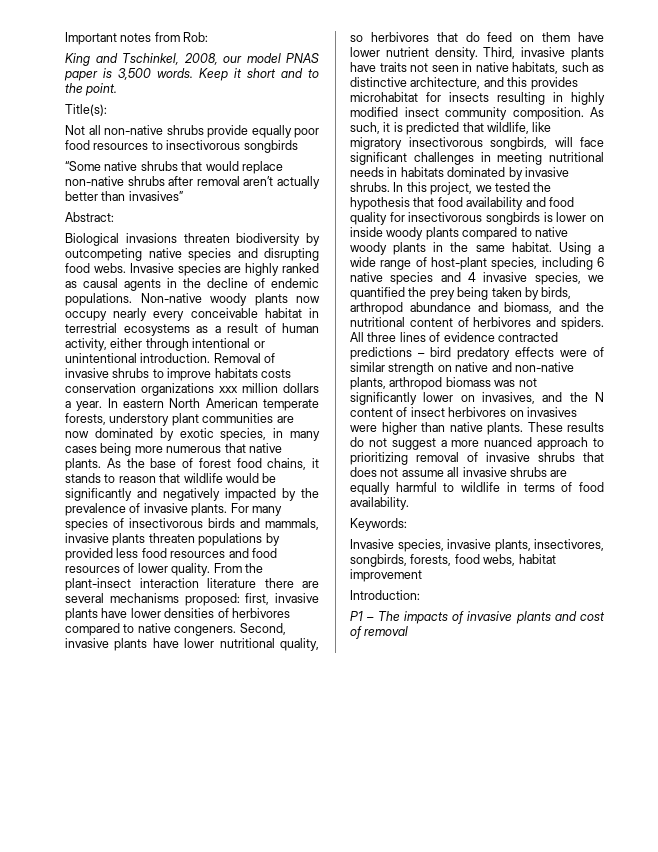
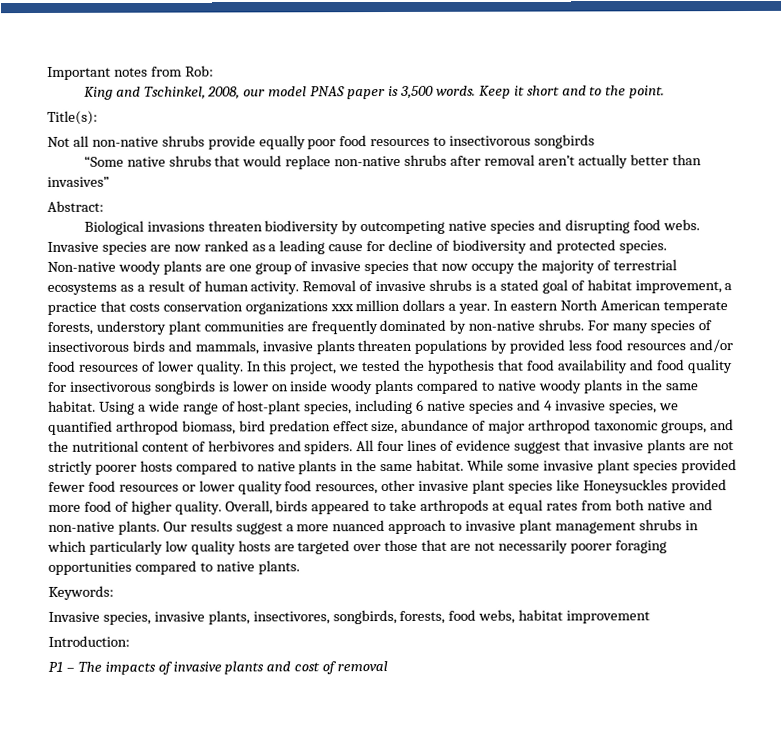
- Invasive species are highly ranked as causal agents in the decline of endemic populations. Non-native woody plants now occupy nearly every conceivable habitat in terrestrial ecosystems as a result of human activity, either through intentional or unintentional introduction. Removal of invasive shrubs to improve habitats costs conservation organizations xxx million dollars a year.
+ Invasive species are now ranked as a leading cause for decline of biodiversity and protected species. Non-native woody plants are one group of invasive species that now occupy the majority of terrestrial ecosystems as a result of human activity. Removal of invasive shrubs is a stated goal of habitat improvement, a practice that costs conservation organizations xxx million dollars a year.
- In eastern North American temperate forests, understory plant communities are now dominated by exotic species, in many cases being more numerous that native plants. As the base of forest food chains, it stands to reason that wildlife would be significantly and negatively impacted by the prevalence of invasive plants.
+ In eastern North American temperate forests, understory plant communities are frequently dominated by non-native shrubs.
- For many species of insectivorous birds and mammals, invasive plants threaten populations by provided less food resources and food resources of lower quality.
+ For many species of insectivorous birds and mammals, invasive plants threaten populations by provided less food resources and/or food resources of lower quality.
- From the plant-insect interaction literature there are several mechanisms proposed: first, invasive plants have lower densities of herbivores compared to native congeners. Second, invasive plants have lower nutritional quality, so herbivores that do feed on them have lower nutrient density. Third, invasive plants have traits not seen in native habitats, such as distinctive architecture, and this provides microhabitat for insects resulting in highly modified insect community composition. As such, it is predicted that wildlife, like migratory insectivorous songbirds, will face significant challenges in meeting nutritional needs in habitats dominated by invasive shrubs.
- Using a wide range of host-plant species, including 6 native species and 4 invasive species, we quantified the prey being taken by birds, arthropod abundance and biomass, and the nutritional content of herbivores and spiders.
+ Using a wide range of host-plant species, including 6 native species and 4 invasive species, we quantified arthropod biomass, bird predation effect size, abundance of major arthropod taxonomic groups, and the nutritional content of herbivores and spiders.
- All three lines of evidence contracted predictions – bird predatory effects were of similar strength on native and non-native plants, arthropod biomass was not significantly lower on invasives, and the N content of insect herbivores on invasives were higher than native plants. These results do not suggest a more nuanced approach to prioritizing removal of invasive shrubs that does not assume all invasive shrubs are equally harmful to wildlife in terms of food availability.
+ All four lines of evidence suggest that invasive plants are not strictly poorer hosts compared to native plants in the same habitat. While some invasive plant species provided fewer food resources or lower quality food resources, other invasive plant species like Honeysuckles provided more food of higher quality. Overall, birds appeared to take arthropods at equal rates from both native and non-native plants. Our results suggest a more nuanced approach to invasive plant management shrubs in which particularly low quality hosts are targeted over those that are not necessarily poorer foraging opportunities compared to native plants.

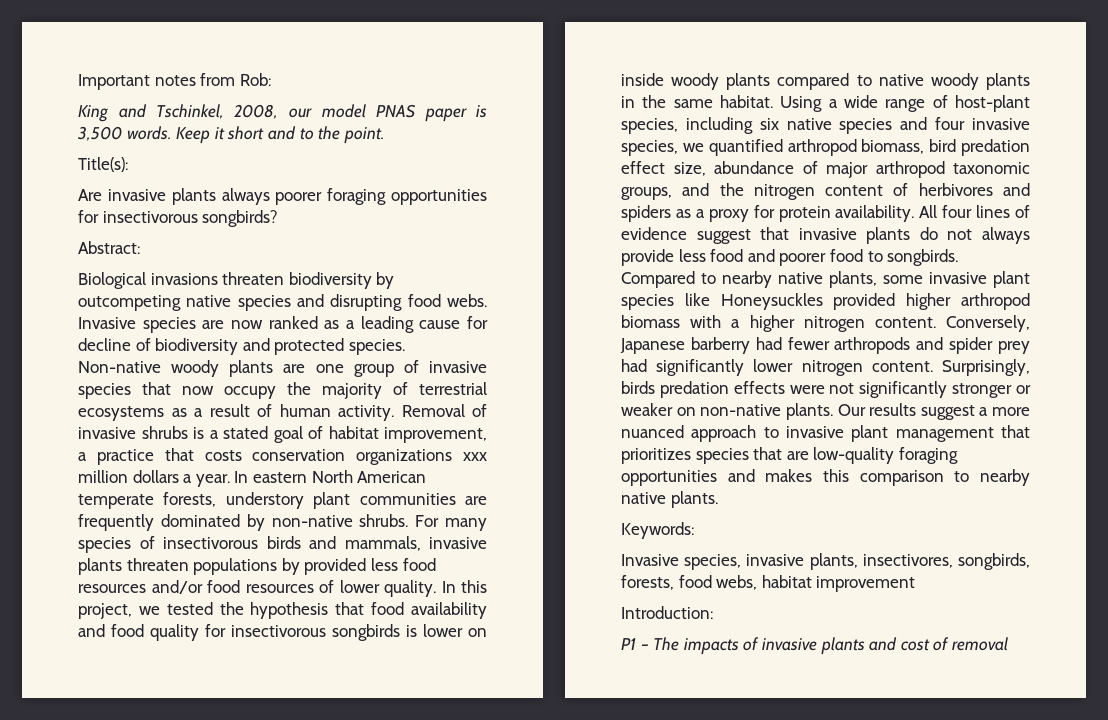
- Not all non-native shrubs provide equally poor food resources to insectivorous songbirds
- “Some native shrubs that would replace non-native shrubs after removal aren’t actually better than invasives”
+ Are invasive plants always poorer foraging opportunities for insectivorous songbirds?
- Using a wide range of host-plant species, including 6 native species and 4 invasive species, we quantified arthropod biomass, bird predation effect size, abundance of major arthropod taxonomic groups, and the nutritional content of herbivores and spiders.
+ Using a wide range of host-plant species, including six native species and four invasive species, we quantified arthropod biomass, bird predation effect size, abundance of major arthropod taxonomic groups, and the nitrogen content of herbivores and spiders as a proxy for protein availability.
- All four lines of evidence suggest that invasive plants are not strictly poorer hosts compared to native plants in the same habitat. While some invasive plant species provided fewer food resources or lower quality food resources, other invasive plant species like Honeysuckles provided more food of higher quality. Overall, birds appeared to take arthropods at equal rates from both native and non-native plants.
+ All four lines of evidence suggest that invasive plants do not always provide less food and poorer food to songbirds. Compared to nearby native plants, some invasive plant species like Honeysuckles provided higher arthropod biomass with a higher nitrogen content. Conversely, Japanese barberry had fewer arthropods and spider prey had significantly lower nitrogen content. Surprisingly, birds predation effects were not significantly stronger or weaker on non-native plants.
- Our results suggest a more nuanced approach to invasive plant management shrubs in which particularly low quality hosts are targeted over those that are not necessarily poorer foraging opportunities compared to native plants.
+ Our results suggest a more nuanced approach to invasive plant management that prioritizes species that are low-quality foraging opportunities and makes this comparison to nearby native plants.

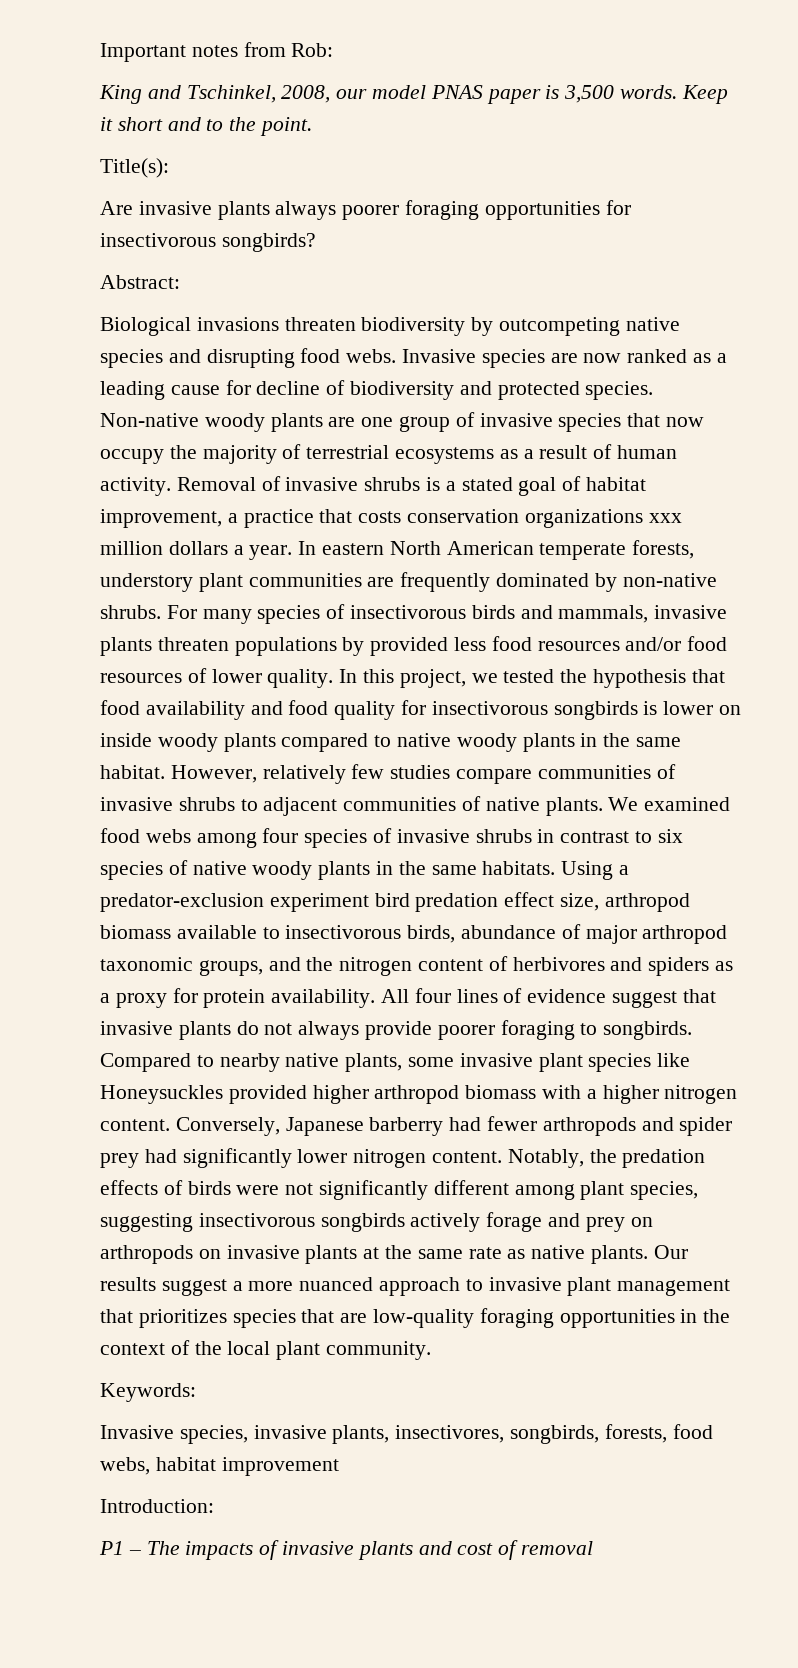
- Using a wide range of host-plant species, including six native species and four invasive species, we quantified arthropod biomass, bird predation effect size, abundance of major arthropod taxonomic groups, and the nitrogen content of herbivores and spiders as a proxy for protein availability.
+ However, relatively few studies compare communities of invasive shrubs to adjacent communities of native plants. We examined food webs among four species of invasive shrubs in contrast to six species of native woody plants in the same habitats. Using a predator-exclusion experiment bird predation effect size, arthropod biomass available to insectivorous birds, abundance of major arthropod taxonomic groups, and the nitrogen content of herbivores and spiders as a proxy for protein availability.
- All four lines of evidence suggest that invasive plants do not always provide less food and poorer food to songbirds.
+ All four lines of evidence suggest that invasive plants do not always provide poorer foraging to songbirds.
- Surprisingly, birds predation effects were not significantly stronger or weaker on non-native plants.
+ Notably, the predation effects of birds were not significantly different among plant species, suggesting insectivorous songbirds actively forage and prey on arthropods on invasive plants at the same rate as native plants.
- Our results suggest a more nuanced approach to invasive plant management that prioritizes species that are low-quality foraging opportunities and makes this comparison to nearby native plants.
+ Our results suggest a more nuanced approach to invasive plant management that prioritizes species that are low-quality foraging opportunities in the context of the local plant community.

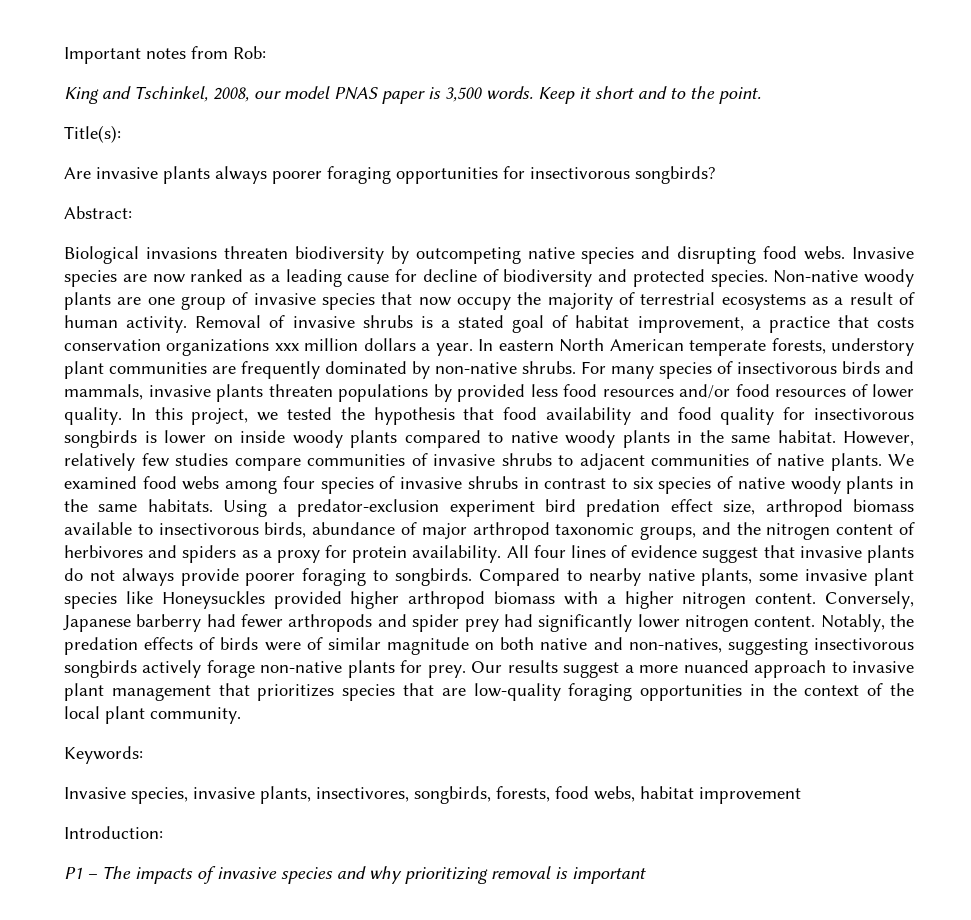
- Notably, the predation effects of birds were not significantly different among plant species, suggesting insectivorous songbirds actively forage and prey on arthropods on invasive plants at the same rate as native plants.
+ Notably, the predation effects of birds were of similar magnitude on both native and non-natives, suggesting insectivorous songbirds actively forage non-native plants for prey.
- P1 – The impacts of invasive plants and cost of removal
+ P1 – The impacts of invasive species and why prioritizing removal is important

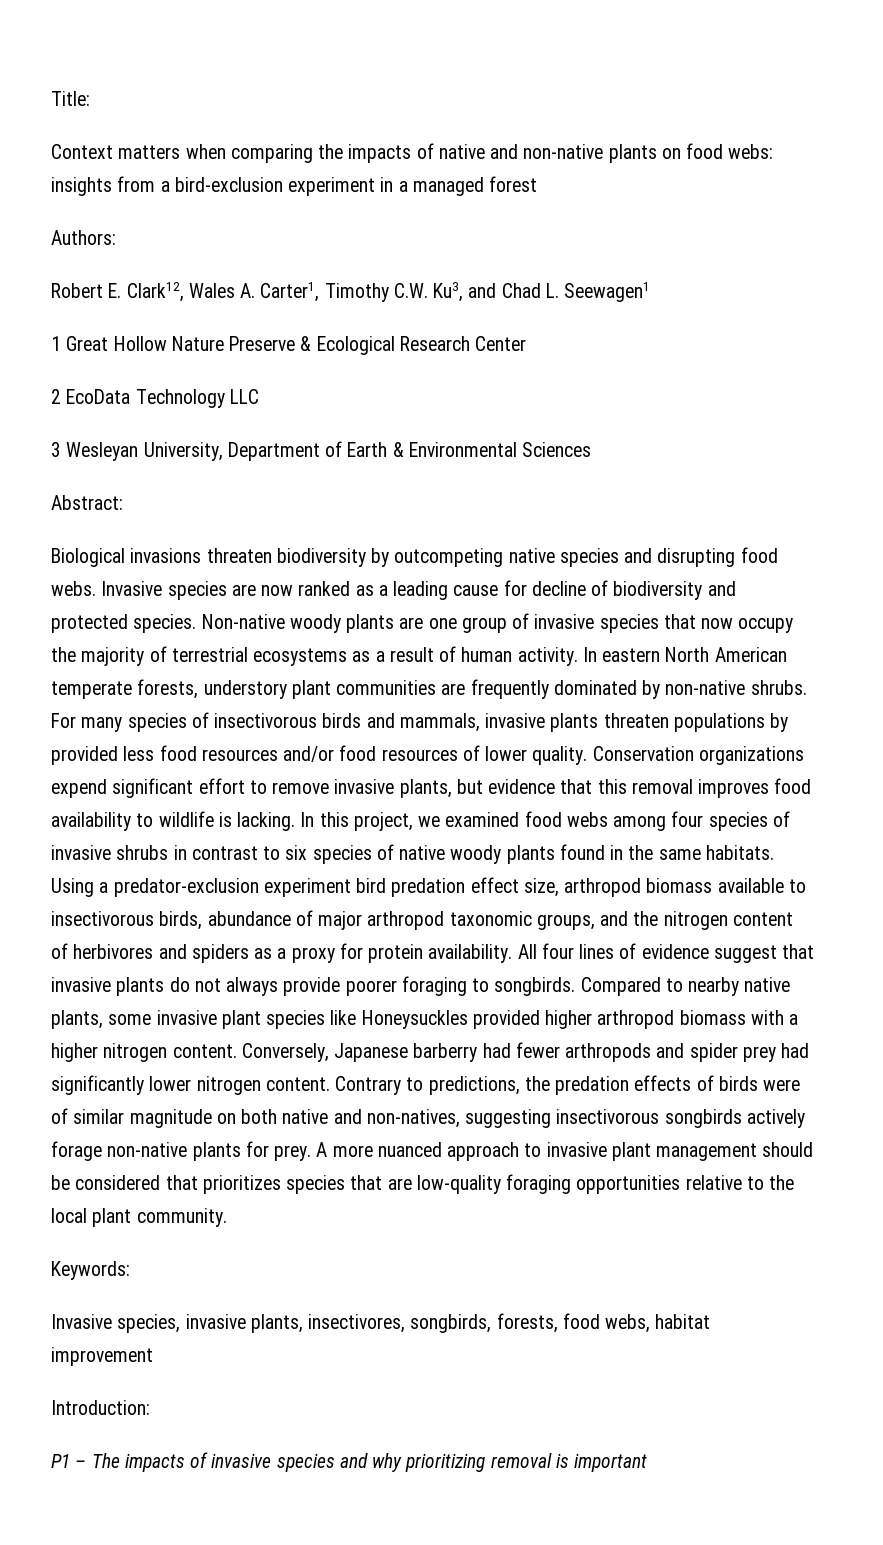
- Important notes from Rob:
- King and Tschinkel, 2008, our model PNAS paper is 3,500 words. Keep it short and to the point.
- Title(s):
- Are invasive plants always poorer foraging opportunities for insectivorous songbirds?
+ Title:
+ Context matters when comparing the impacts of native and non-native plants on food webs: insights from a bird-exclusion experiment in a managed forest
+ Authors:
+ Robert E. Clark12, Wales A. Carter1, Timothy C.W. Ku3, and Chad L. Seewagen1
+ 1 Great Hollow Nature Preserve & Ecological Research Center
+ 2 EcoData Technology LLC
+ 3 Wesleyan University, Department of Earth & Environmental Sciences
- Removal of invasive shrubs is a stated goal of habitat improvement, a practice that costs conservation organizations xxx million dollars a year.
- In this project, we tested the hypothesis that food availability and food quality for insectivorous songbirds is lower on inside woody plants compared to native woody plants in the same habitat. However, relatively few studies compare communities of invasive shrubs to adjacent communities of native plants. We examined food webs among four species of invasive shrubs in contrast to six species of native woody plants in the same habitats.
+ Conservation organizations expend significant effort to remove invasive plants, but evidence that this removal improves food availability to wildlife is lacking. In this project, we examined food webs among four species of invasive shrubs in contrast to six species of native woody plants found in the same habitats.
- Notably, the predation effects of birds were of similar magnitude on both native and non-natives, suggesting insectivorous songbirds actively forage non-native plants for prey.
+ Contrary to predictions, the predation effects of birds were of similar magnitude on both native and non-natives, suggesting insectivorous songbirds actively forage non-native plants for prey.
- Our results suggest a more nuanced approach to invasive plant management that prioritizes species that are low-quality foraging opportunities in the context of the local plant community.
+ A more nuanced approach to invasive plant management should be considered that prioritizes species that are low-quality foraging opportunities relative to the local plant community.

